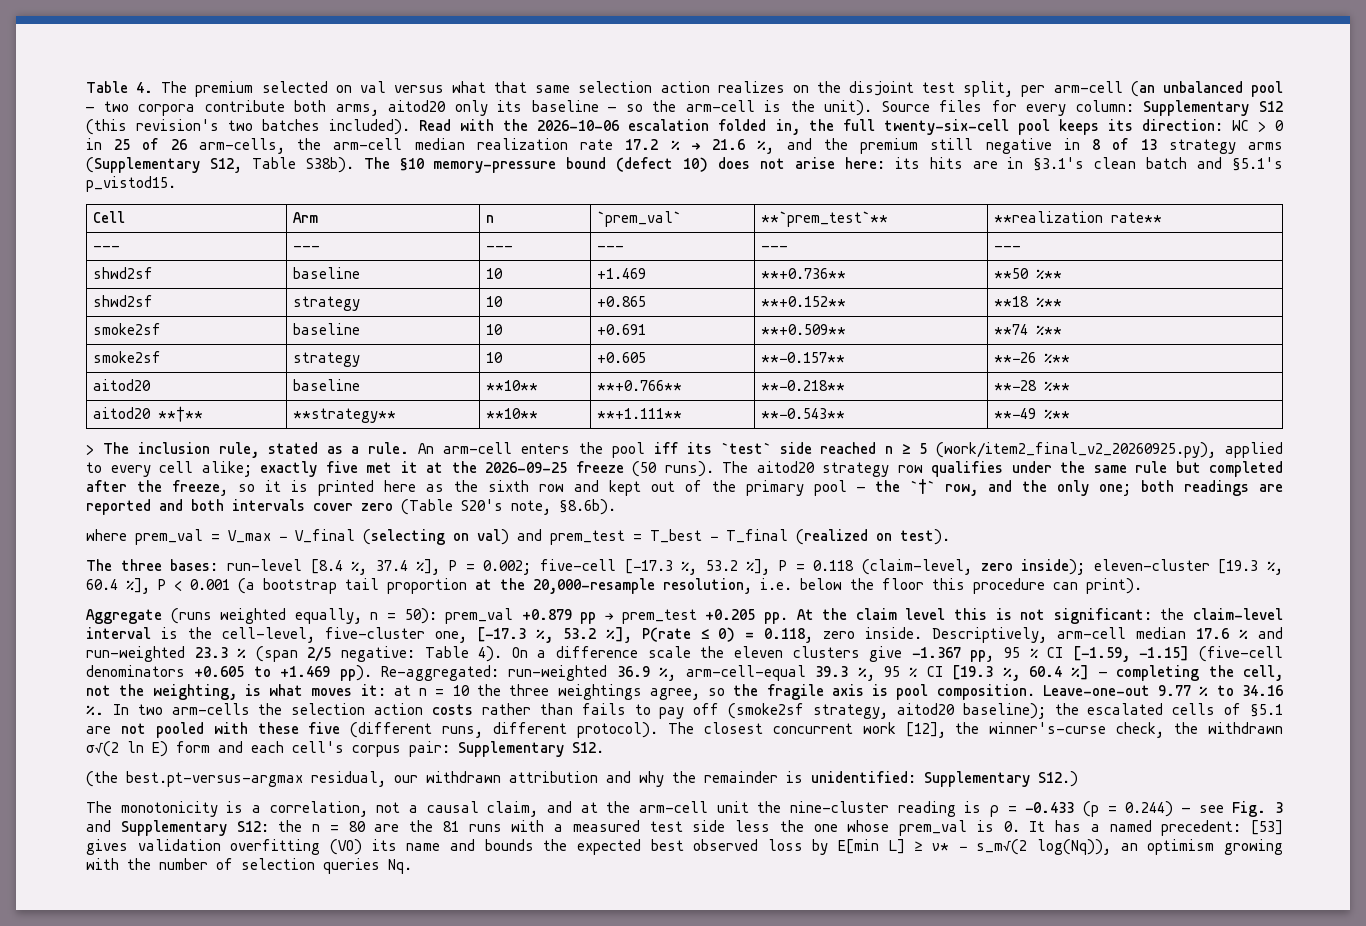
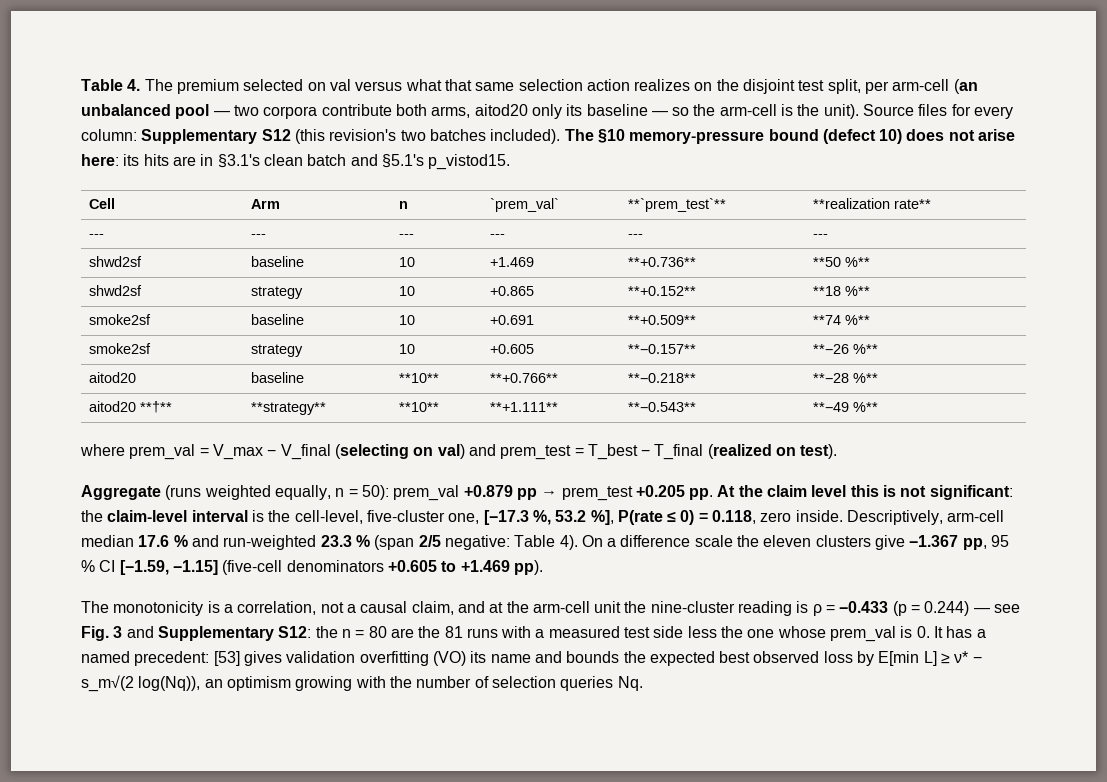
- Read with the 2026-10-06 escalation folded in, the full twenty-six-cell pool keeps its direction: WC > 0 in 25 of 26 arm-cells, the arm-cell median realization rate 17.2 % → 21.6 %, and the premium still negative in 8 of 13 strategy arms (Supplementary S12, Table S38b).
- > The inclusion rule, stated as a rule. An arm-cell enters the pool iff its `test` side reached n ≥ 5 (work/item2_final_v2_20260925.py), applied to every cell alike; exactly five met it at the 2026-09-25 freeze (50 runs). The aitod20 strategy row qualifies under the same rule but completed after the freeze, so it is printed here as the sixth row and kept out of the primary pool — the `†` row, and the only one; both readings are reported and both intervals cover zero (Table S20's note, §8.6b).
- The three bases: run-level [8.4 %, 37.4 %], P = 0.002; five-cell [−17.3 %, 53.2 %], P = 0.118 (claim-level, zero inside); eleven-cluster [19.3 %, 60.4 %], P < 0.001 (a bootstrap tail proportion at the 20,000-resample resolution, i.e. below the floor this procedure can print).
- Re-aggregated: run-weighted 36.9 %, arm-cell-equal 39.3 %, 95 % CI [19.3 %, 60.4 %] — completing the cell, not the weighting, is what moves it: at n = 10 the three weightings agree, so the fragile axis is pool composition. Leave-one-out 9.77 % to 34.16 %. In two arm-cells the selection action costs rather than fails to pay off (smoke2sf strategy, aitod20 baseline); the escalated cells of §5.1 are not pooled with these five (different runs, different protocol). The closest concurrent work [12], the winner's-curse check, the withdrawn σ√(2 ln E) form and each cell's corpus pair: Supplementary S12.
- (the best.pt-versus-argmax residual, our withdrawn attribution and why the remainder is unidentified: Supplementary S12.)

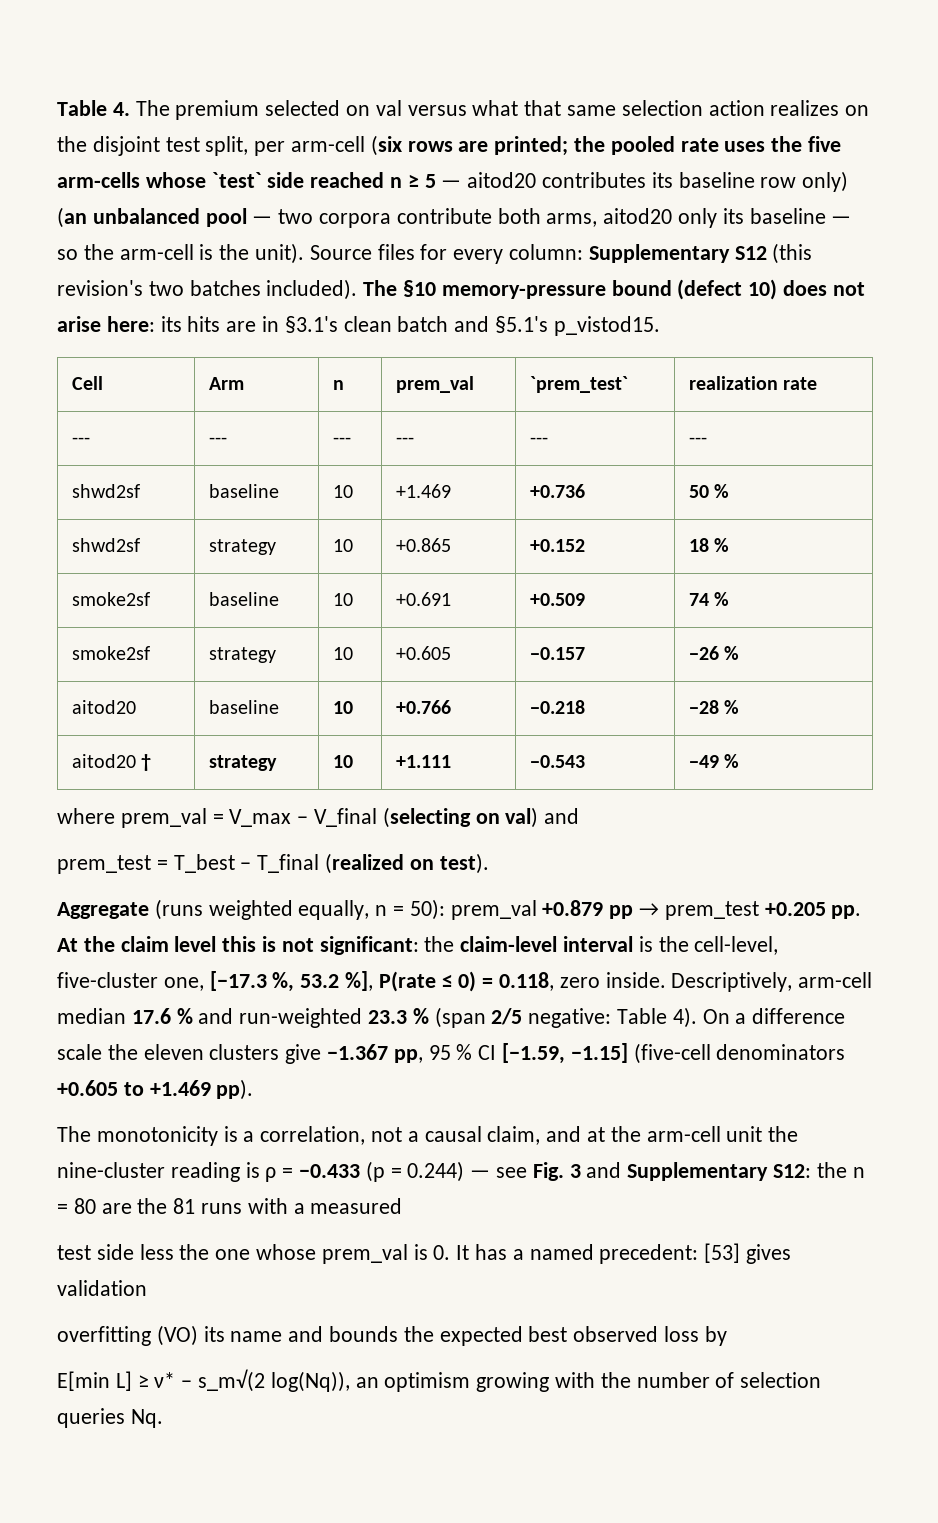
- Table 4. The premium selected on val versus what that same selection action realizes on the disjoint test split, per arm-cell (an unbalanced pool — two corpora contribute both arms, aitod20 only its baseline — so the arm-cell is the unit).
+ Table 4. The premium selected on val versus what that same selection action realizes on the disjoint test split, per arm-cell (six rows are printed; the pooled rate uses the five arm-cells whose `test` side reached n ≥ 5 — aitod20 contributes its baseline row only) (an unbalanced pool — two corpora contribute both arms, aitod20 only its baseline — so the arm-cell is the unit).
- Cell | Arm | n | `prem_val` | **`prem_test`** | **realization rate**
+ Cell | Arm | n | prem_val | `prem_test` | realization rate
- shwd2sf | baseline | 10 | +1.469 | **+0.736** | **50 %**
+ shwd2sf | baseline | 10 | +1.469 | +0.736 | 50 %
- shwd2sf | strategy | 10 | +0.865 | **+0.152** | **18 %**
+ shwd2sf | strategy | 10 | +0.865 | +0.152 | 18 %
- smoke2sf | baseline | 10 | +0.691 | **+0.509** | **74 %**
+ smoke2sf | baseline | 10 | +0.691 | +0.509 | 74 %
- smoke2sf | strategy | 10 | +0.605 | **−0.157** | **−26 %**
+ smoke2sf | strategy | 10 | +0.605 | −0.157 | −26 %
- aitod20 | baseline | **10** | **+0.766** | **−0.218** | **−28 %**
- aitod20 **†** | **strategy** | **10** | **+1.111** | **−0.543** | **−49 %**
+ aitod20 | baseline | 10 | +0.766 | −0.218 | −28 %
+ aitod20 † | strategy | 10 | +1.111 | −0.543 | −49 %
- where prem_val = V_max − V_final (selecting on val) and prem_test = T_best − T_final (realized on test).
+ where prem_val = V_max − V_final (selecting on val) and
+ prem_test = T_best − T_final (realized on test).
- the n = 80 are the 81 runs with a measured test side less the one whose prem_val is 0. It has a named precedent:
+ the n = 80 are the 81 runs with a measured
+ test side less the one whose prem_val is 0. It has a named precedent:
- [53] gives validation overfitting (VO) its name and bounds the expected best observed loss by E[min L] ≥ ν* − s_m√(2 log(Nq)), an optimism growing with the number of selection queries Nq.
+ [53] gives validation
+ overfitting (VO) its name and bounds the expected best observed loss by
+ E[min L] ≥ ν* − s_m√(2 log(Nq)), an optimism growing with the number of selection queries Nq.

